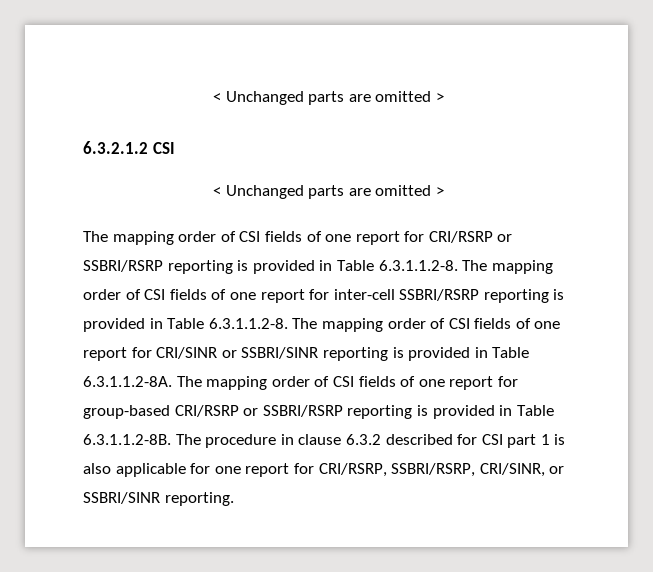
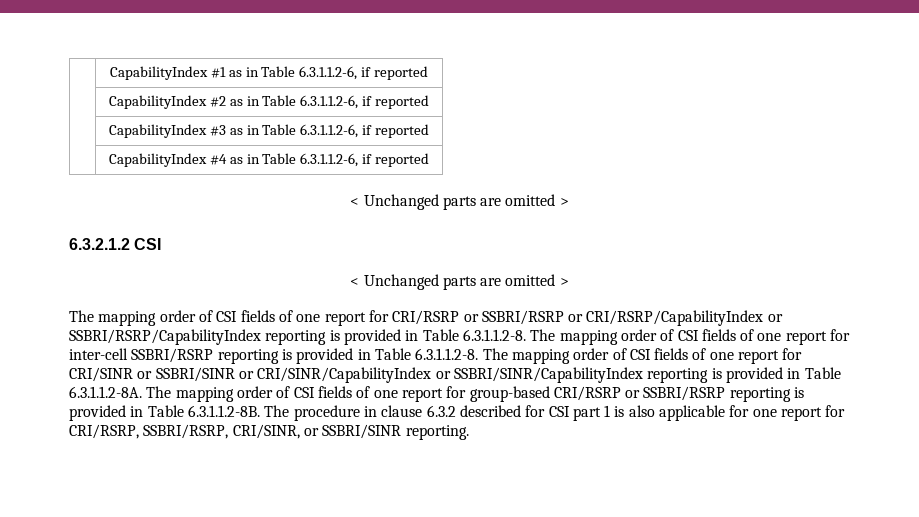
+ | CapabilityIndex #1 as in Table 6.3.1.1.2-6, if reported
+ | CapabilityIndex #2 as in Table 6.3.1.1.2-6, if reported
+ | CapabilityIndex #3 as in Table 6.3.1.1.2-6, if reported
+ | CapabilityIndex #4 as in Table 6.3.1.1.2-6, if reported
- The mapping order of CSI fields of one report for CRI/RSRP or SSBRI/RSRP reporting is provided in Table 6.3.1.1.2-8. The mapping order of CSI fields of one report for inter-cell SSBRI/RSRP reporting is provided in Table 6.3.1.1.2-8. The mapping order of CSI fields of one report for CRI/SINR or SSBRI/SINR reporting is provided in Table 6.3.1.1.2-8A. The mapping order of CSI fields of one report for group-based CRI/RSRP or SSBRI/RSRP reporting is provided in Table 6.3.1.1.2-8B. The procedure in clause 6.3.2 described for CSI part 1 is also applicable for one report for CRI/RSRP, SSBRI/RSRP, CRI/SINR, or SSBRI/SINR reporting.
+ The mapping order of CSI fields of one report for CRI/RSRP or SSBRI/RSRP or CRI/RSRP/CapabilityIndex or SSBRI/RSRP/CapabilityIndex reporting is provided in Table 6.3.1.1.2-8. The mapping order of CSI fields of one report for inter-cell SSBRI/RSRP reporting is provided in Table 6.3.1.1.2-8. The mapping order of CSI fields of one report for CRI/SINR or SSBRI/SINR or CRI/SINR/CapabilityIndex or SSBRI/SINR/CapabilityIndex reporting is provided in Table 6.3.1.1.2-8A. The mapping order of CSI fields of one report for group-based CRI/RSRP or SSBRI/RSRP reporting is provided in Table 6.3.1.1.2-8B. The procedure in clause 6.3.2 described for CSI part 1 is also applicable for one report for CRI/RSRP, SSBRI/RSRP, CRI/SINR, or SSBRI/SINR reporting.

